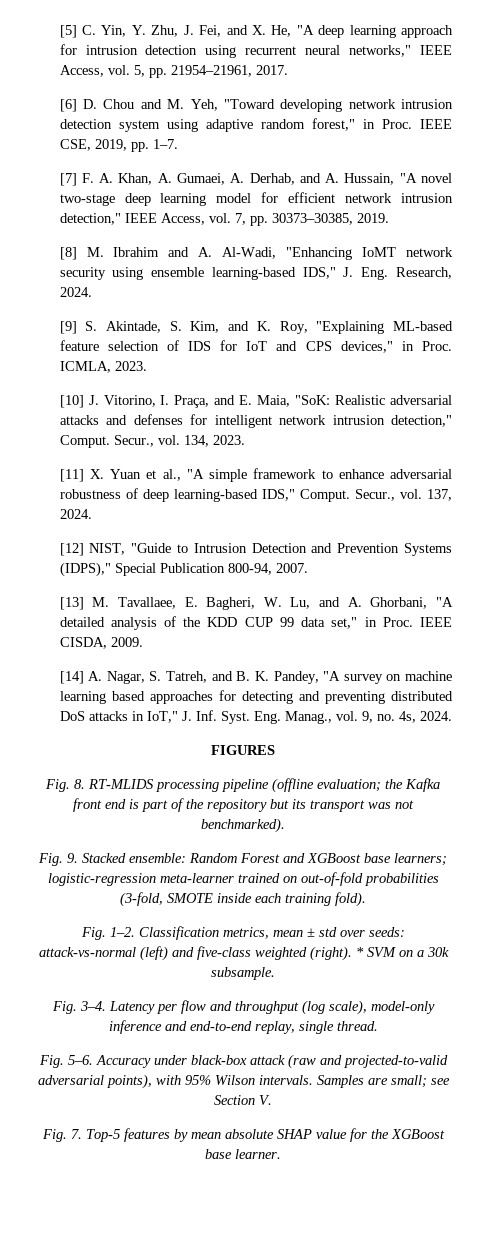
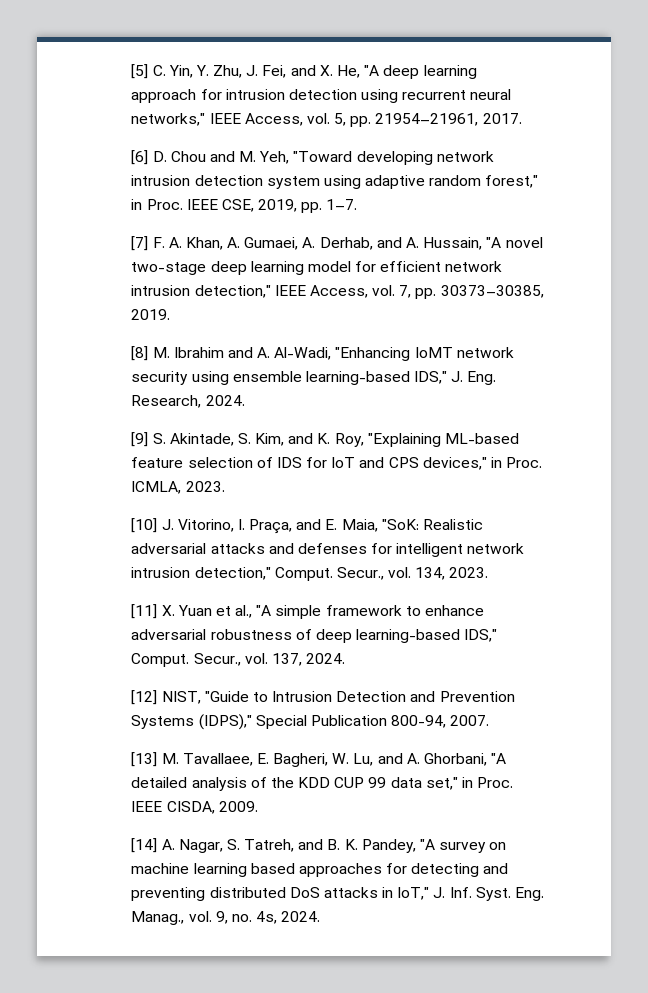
- FIGURES
- Fig. 8. RT-MLIDS processing pipeline (offline evaluation; the Kafka front end is part of the repository but its transport was not benchmarked).
- Fig. 9. Stacked ensemble: Random Forest and XGBoost base learners; logistic-regression meta-learner trained on out-of-fold probabilities (3-fold, SMOTE inside each training fold).
- Fig. 1–2. Classification metrics, mean ± std over seeds: attack-vs-normal (left) and five-class weighted (right). * SVM on a 30k subsample.
- Fig. 3–4. Latency per flow and throughput (log scale), model-only inference and end-to-end replay, single thread.
- Fig. 5–6. Accuracy under black-box attack (raw and projected-to-valid adversarial points), with 95% Wilson intervals. Samples are small; see Section V.
- Fig. 7. Top-5 features by mean absolute SHAP value for the XGBoost base learner.

